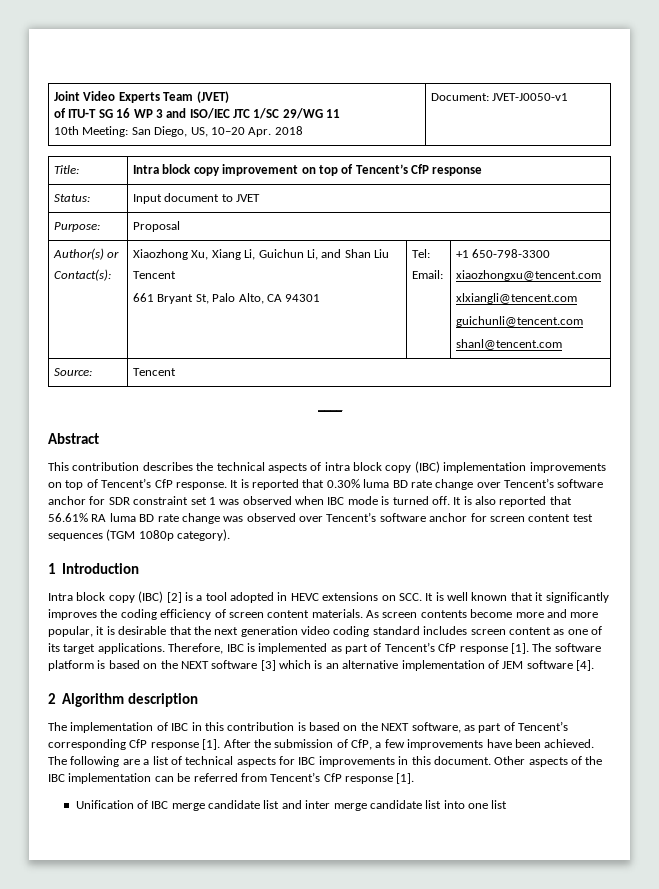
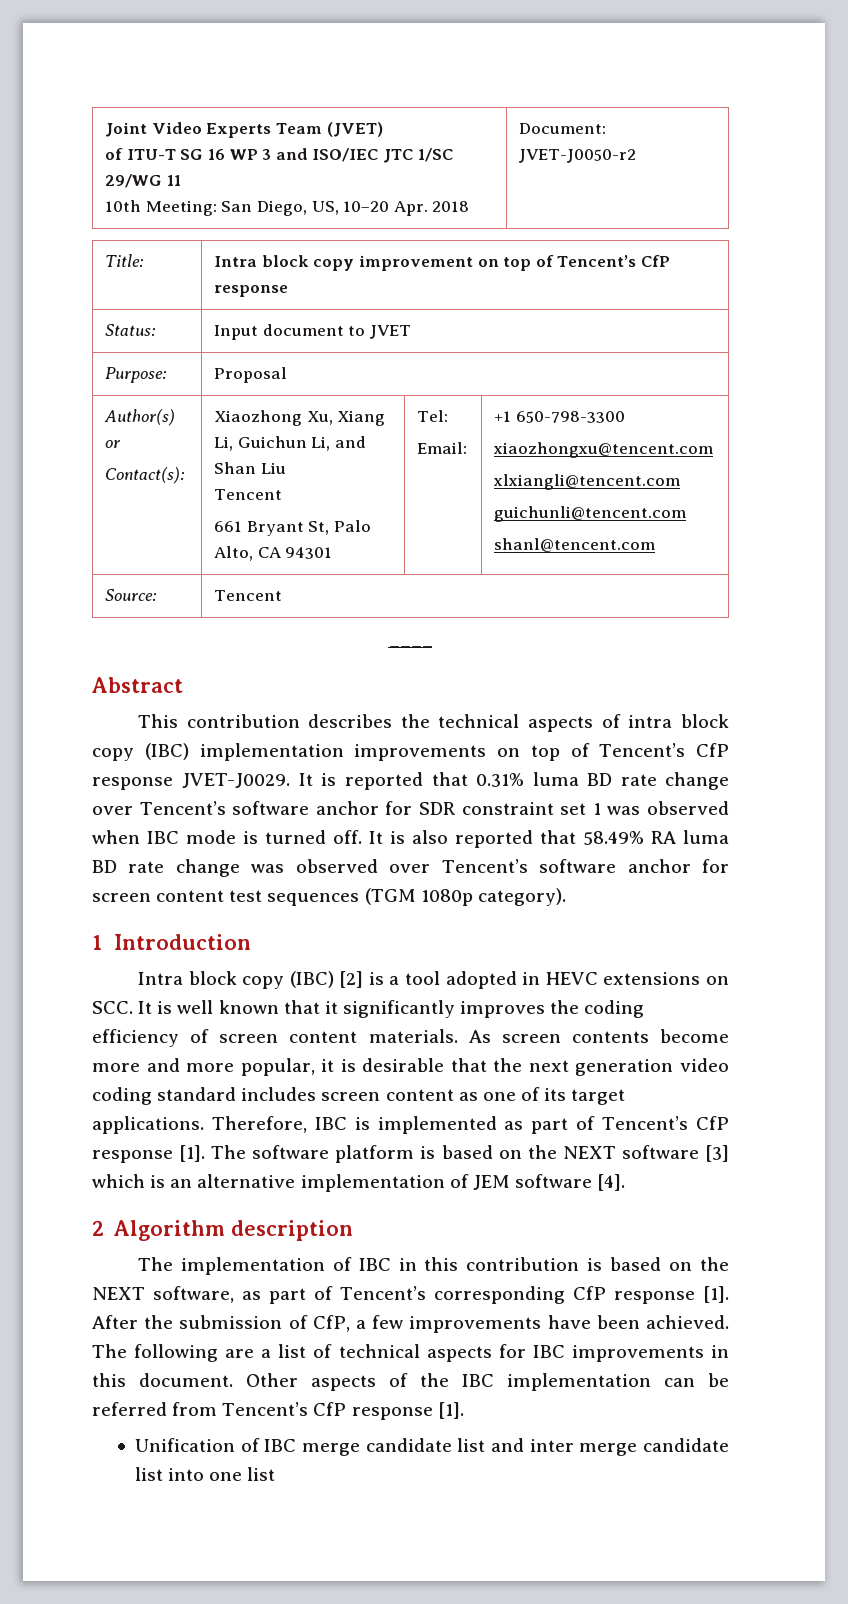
  Joint Video Experts Team (JVET)
  of ITU-T SG 16 WP 3 and ISO/IEC JTC 1/SC 29/WG 11
- 10th Meeting: San Diego, US, 10–20 Apr. 2018 | Document: JVET-J0050-v1
+ 10th Meeting: San Diego, US, 10–20 Apr. 2018 | Document: JVET-J0050-r2
- This contribution describes the technical aspects of intra block copy (IBC) implementation improvements on top of Tencent’s CfP response.
+ This contribution describes the technical aspects of intra block copy (IBC) implementation improvements on top of Tencent’s CfP response JVET-J0029.
- It is reported that 0.30% luma BD rate change over Tencent’s software anchor for SDR constraint set 1 was observed when IBC mode is turned off.
+ It is reported that 0.31% luma BD rate change over Tencent’s software anchor for SDR constraint set 1 was observed when IBC mode is turned off.
- It is also reported that 56.61% RA luma BD rate change was observed over Tencent’s software anchor for screen content test sequences (TGM 1080p category).
+ It is also reported that 58.49% RA luma BD rate change was observed over Tencent’s software anchor for screen content test sequences (TGM 1080p category).

